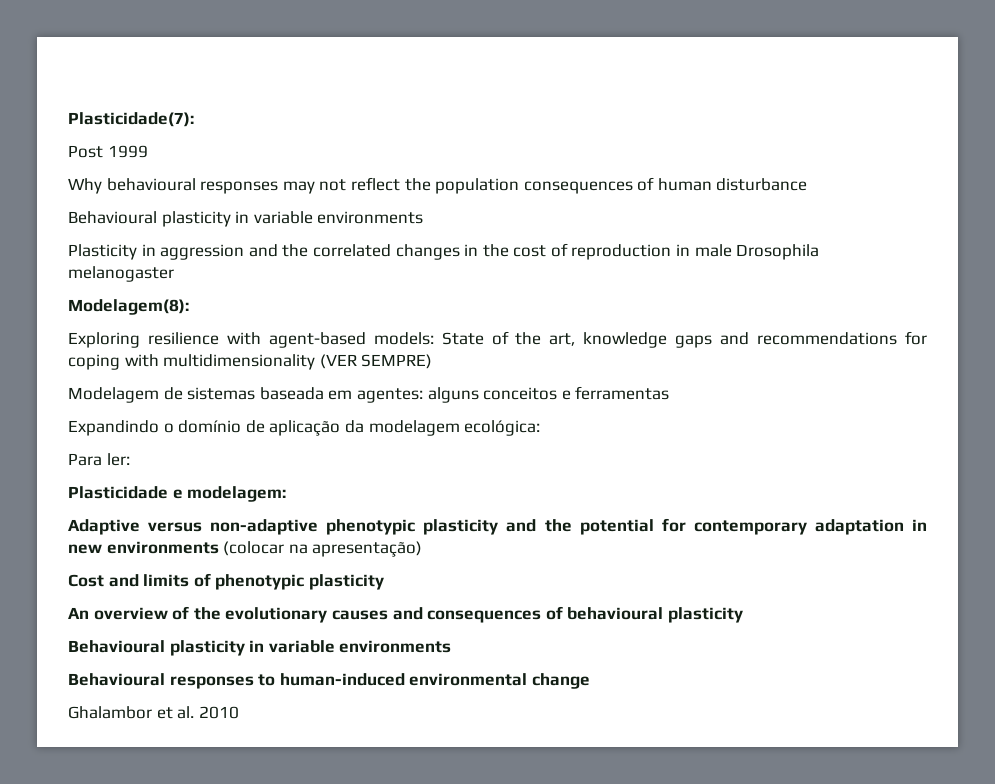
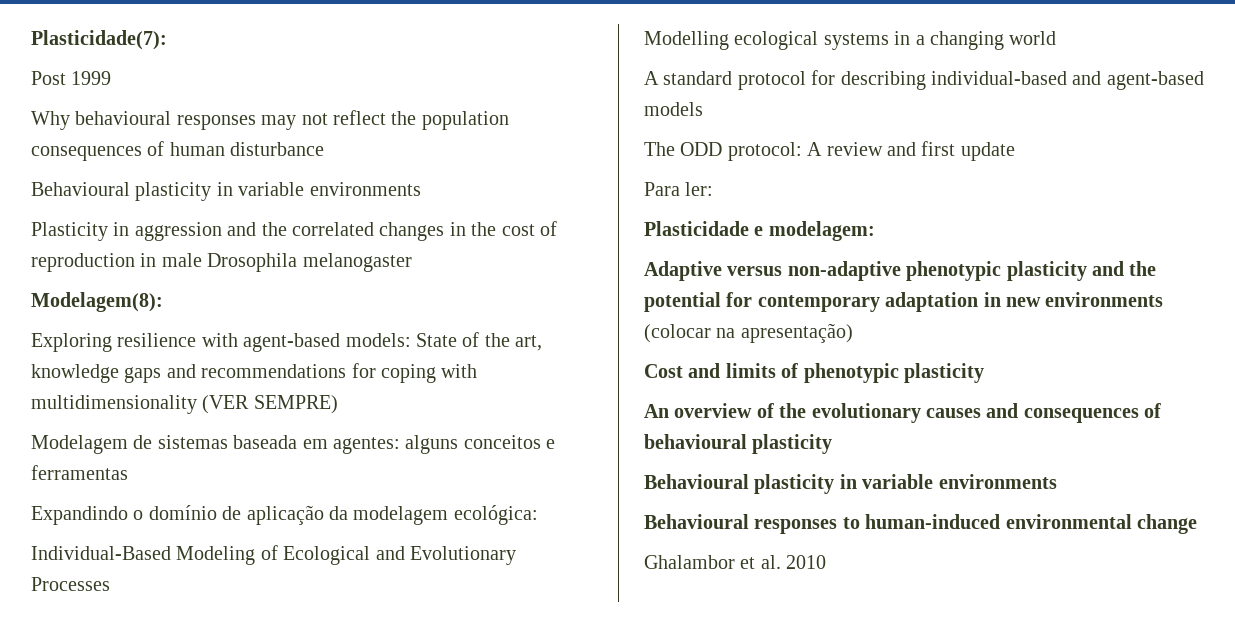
+ Individual-Based Modeling of Ecological and Evolutionary Processes
+ Modelling ecological systems in a changing world
+ A standard protocol for describing individual-based and agent-based models
+ The ODD protocol: A review and first update

